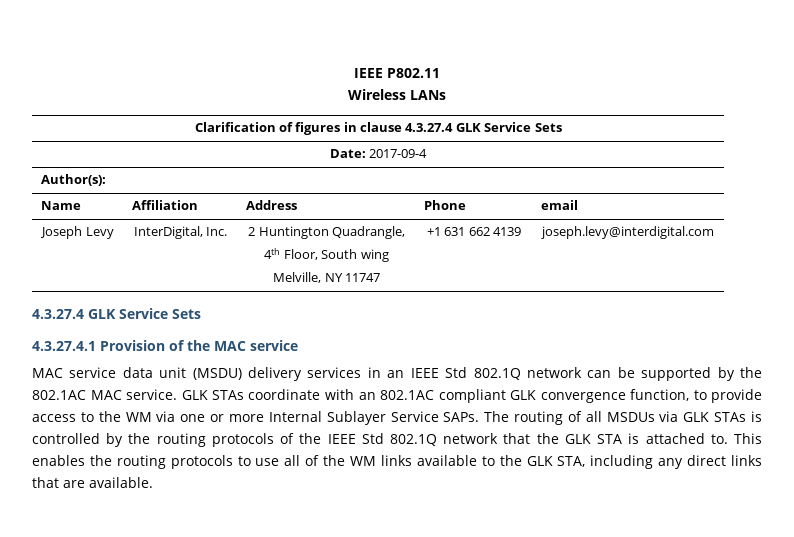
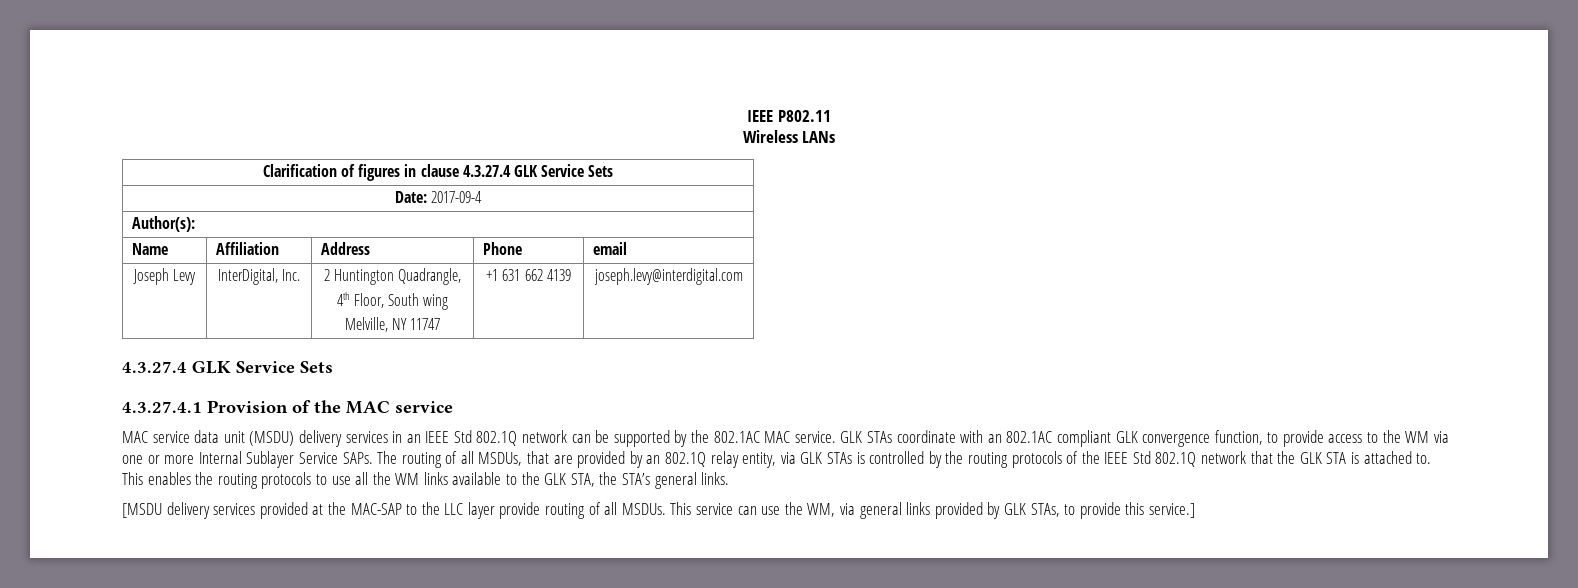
- The routing of all MSDUs via GLK STAs is controlled by the routing protocols of the IEEE Std 802.1Q network that the GLK STA is attached to.
+ The routing of all MSDUs, that are provided by an 802.1Q relay entity, via GLK STAs is controlled by the routing protocols of the IEEE Std 802.1Q network that the GLK STA is attached to.
- This enables the routing protocols to use all of the WM links available to the GLK STA, including any direct links that are available.
+ This enables the routing protocols to use all the WM links available to the GLK STA, the STA’s general links.
+ [MSDU delivery services provided at the MAC-SAP to the LLC layer provide routing of all MSDUs. This service can use the WM, via general links provided by GLK STAs, to provide this service.]

